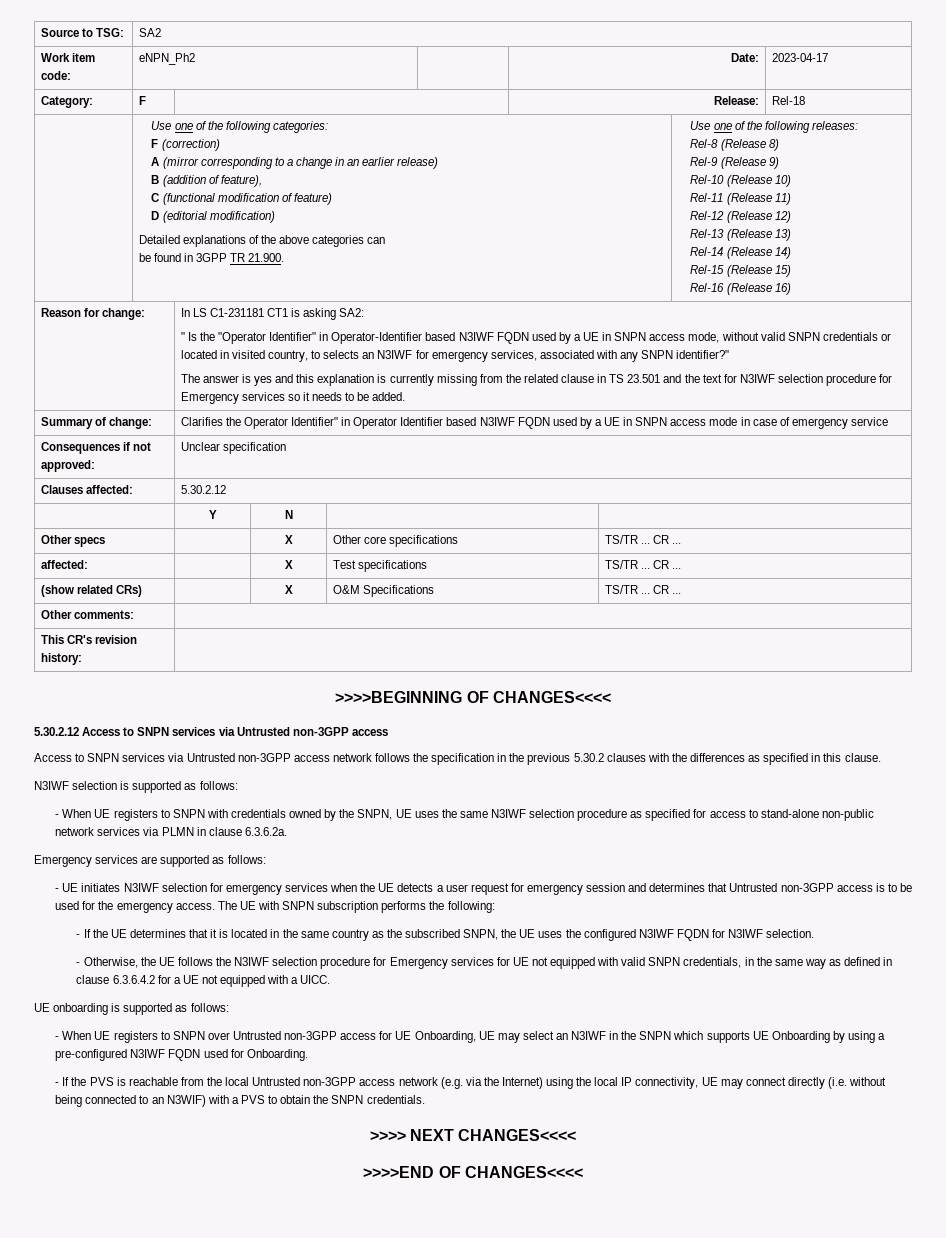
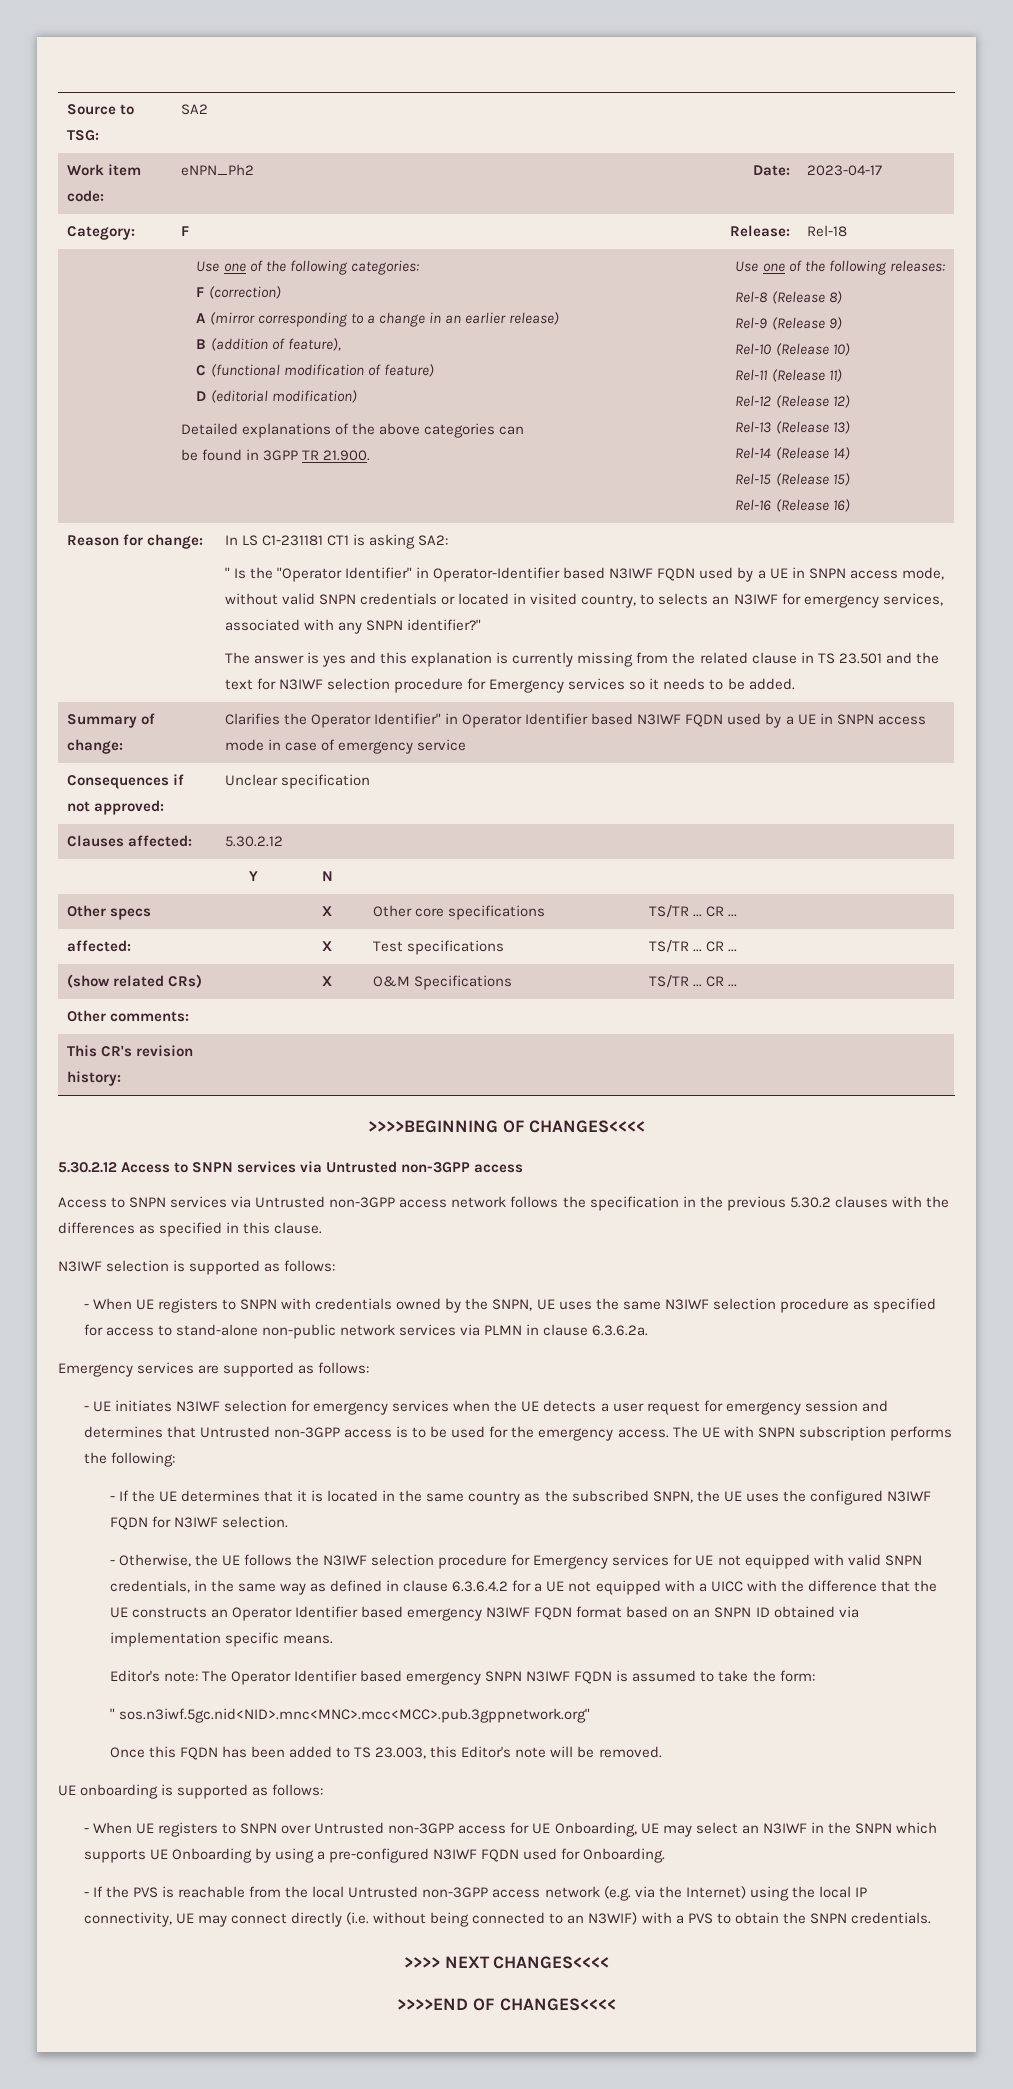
- - Otherwise, the UE follows the N3IWF selection procedure for Emergency services for UE not equipped with valid SNPN credentials, in the same way as defined in clause 6.3.6.4.2 for a UE not equipped with a UICC.
+ - Otherwise, the UE follows the N3IWF selection procedure for Emergency services for UE not equipped with valid SNPN credentials, in the same way as defined in clause 6.3.6.4.2 for a UE not equipped with a UICC with the difference that the UE constructs an Operator Identifier based emergency N3IWF FQDN format based on an SNPN ID obtained via implementation specific means.
+ Editor's note: The Operator Identifier based emergency SNPN N3IWF FQDN is assumed to take the form:
+ " sos.n3iwf.5gc.nid<NID>.mnc<MNC>.mcc<MCC>.pub.3gppnetwork.org"
+ Once this FQDN has been added to TS 23.003, this Editor's note will be removed.

